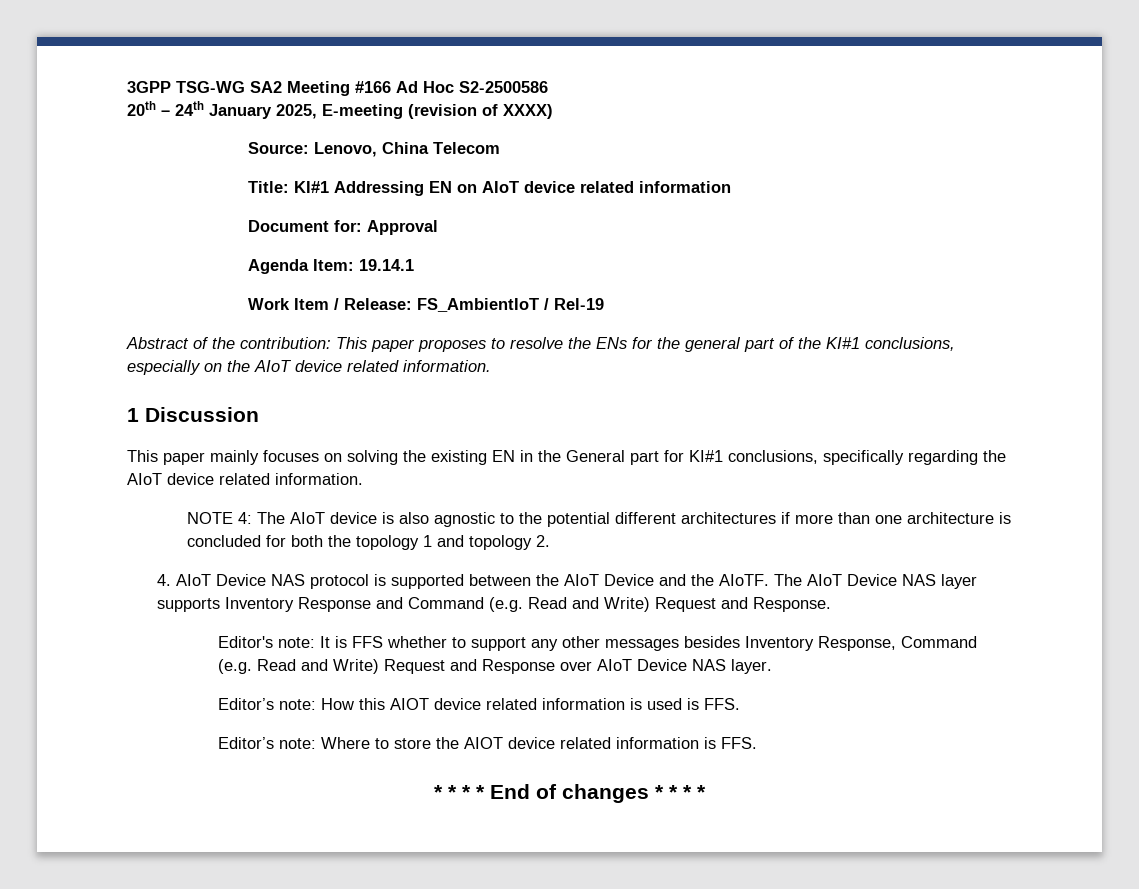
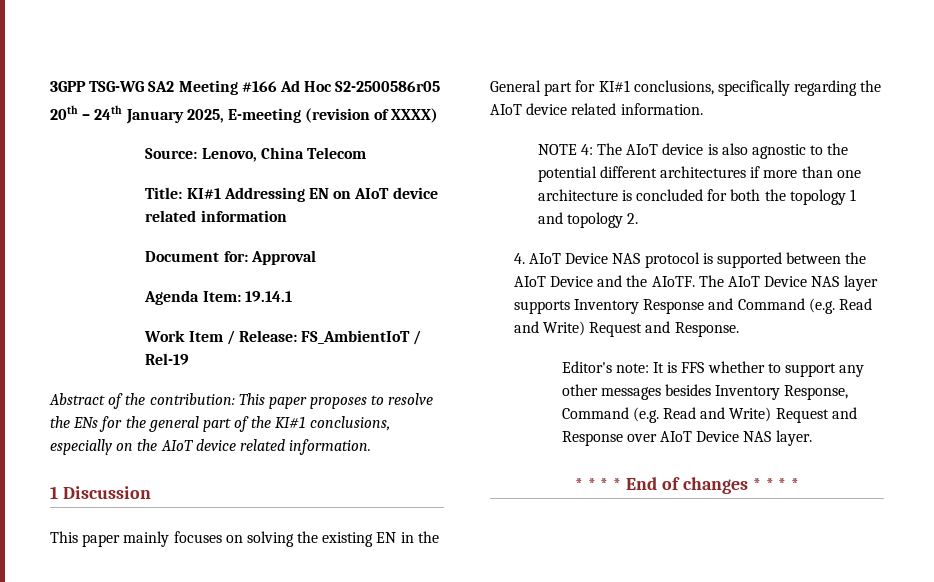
- 3GPP TSG-WG SA2 Meeting #166 Ad Hoc S2-2500586
+ 3GPP TSG-WG SA2 Meeting #166 Ad Hoc S2-2500586r05
- Editor’s note: How this AIOT device related information is used is FFS.
- Editor’s note: Where to store the AIOT device related information is FFS.

